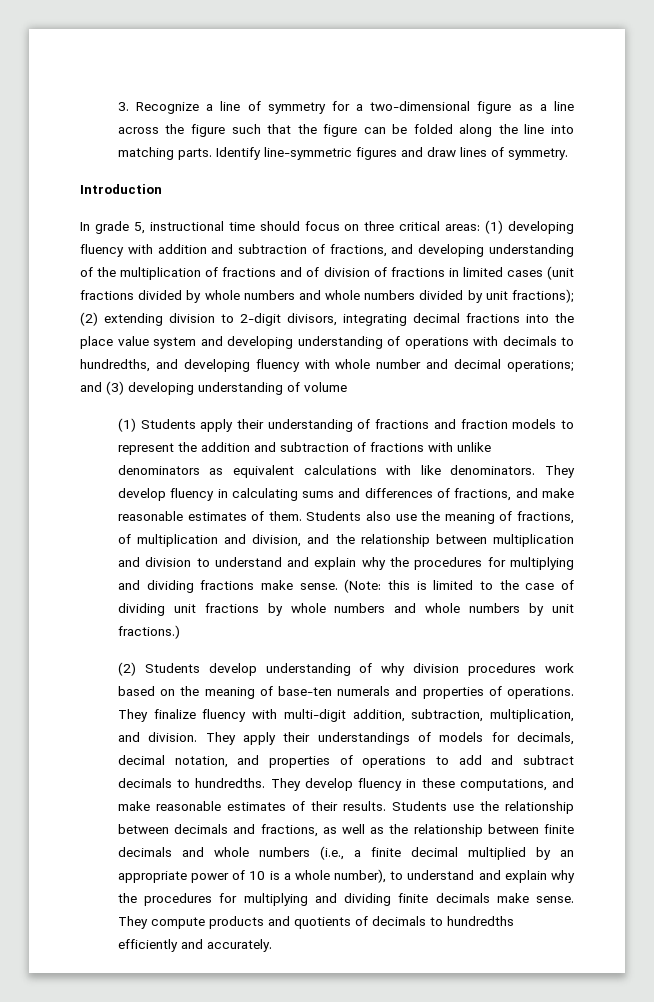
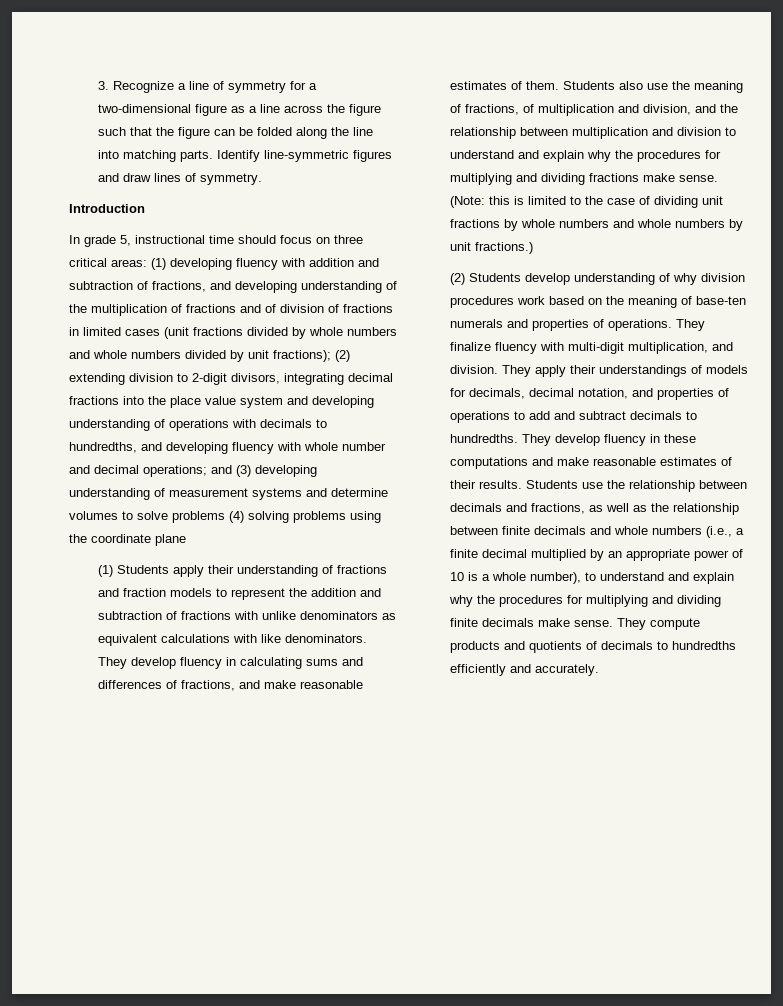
- and (3) developing understanding of volume
+ and (3) developing understanding of measurement systems and determine volumes to solve problems (4) solving problems using the coordinate plane
- They finalize fluency with multi-digit addition, subtraction, multiplication, and division.
+ They finalize fluency with multi-digit multiplication, and division.
- They develop fluency in these computations, and make reasonable estimates of their results.
+ They develop fluency in these computations and make reasonable estimates of their results.

